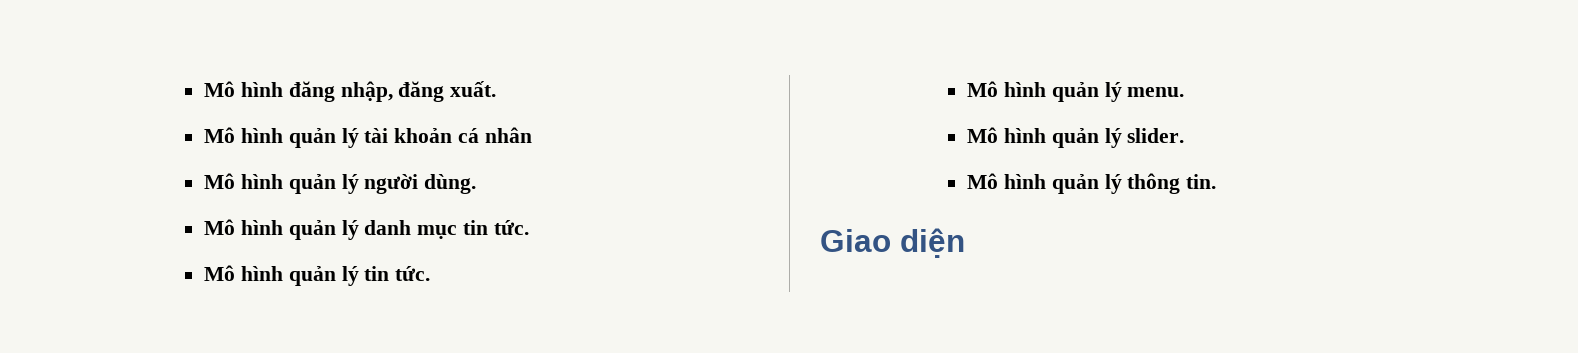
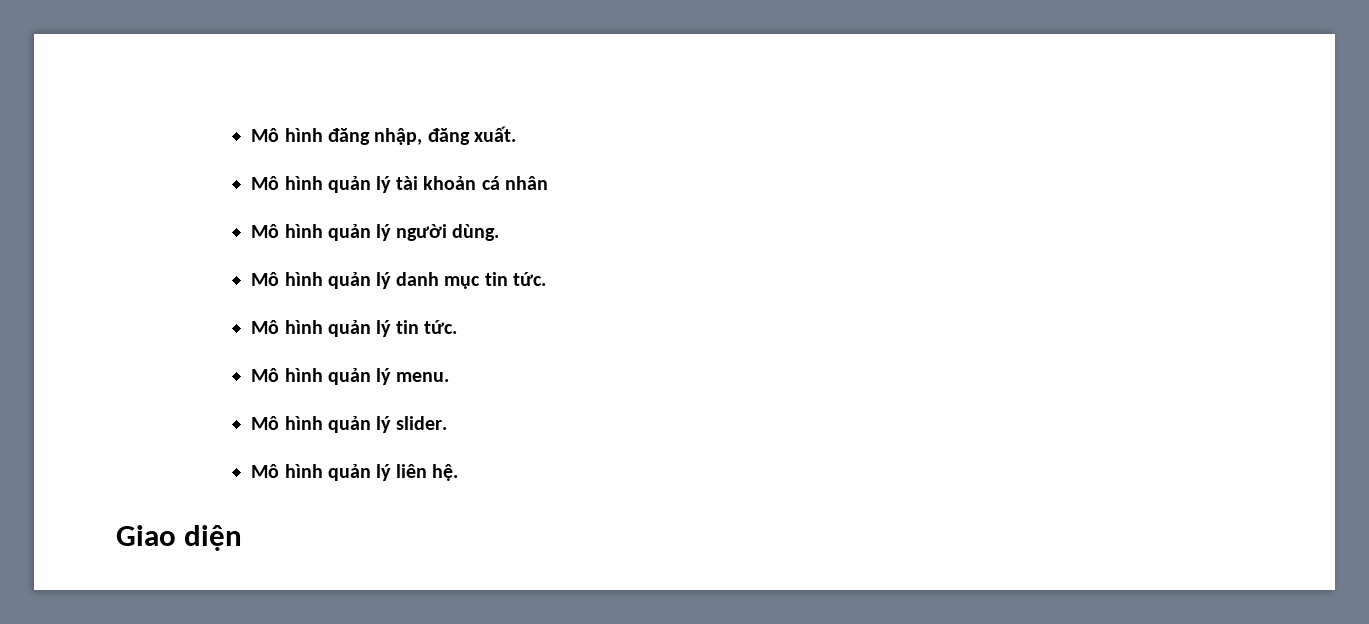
- Mô hình quản lý thông tin.
+ Mô hình quản lý liên hệ.

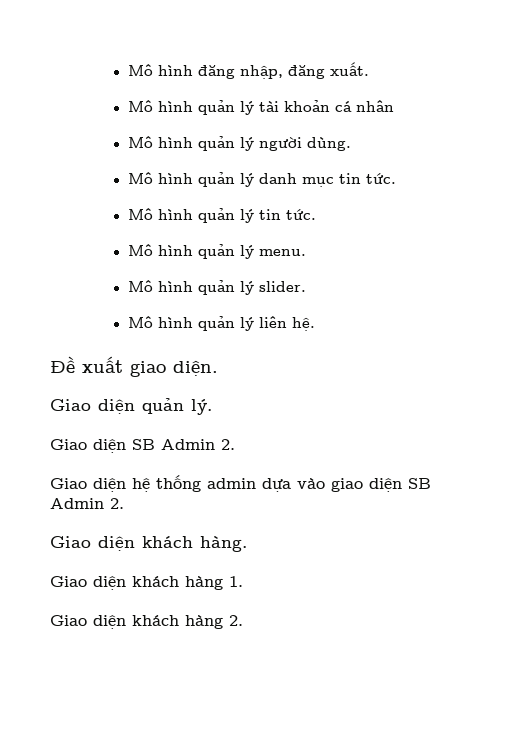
- Giao diện
+ Đề xuất giao diện.
+ Giao diện quản lý.
+ Giao diện SB Admin 2.
+ Giao diện hệ thống admin dựa vào giao diện SB Admin 2.
+ Giao diện khách hàng.
+ Giao diện khách hàng 1.
+ Giao diện khách hàng 2.

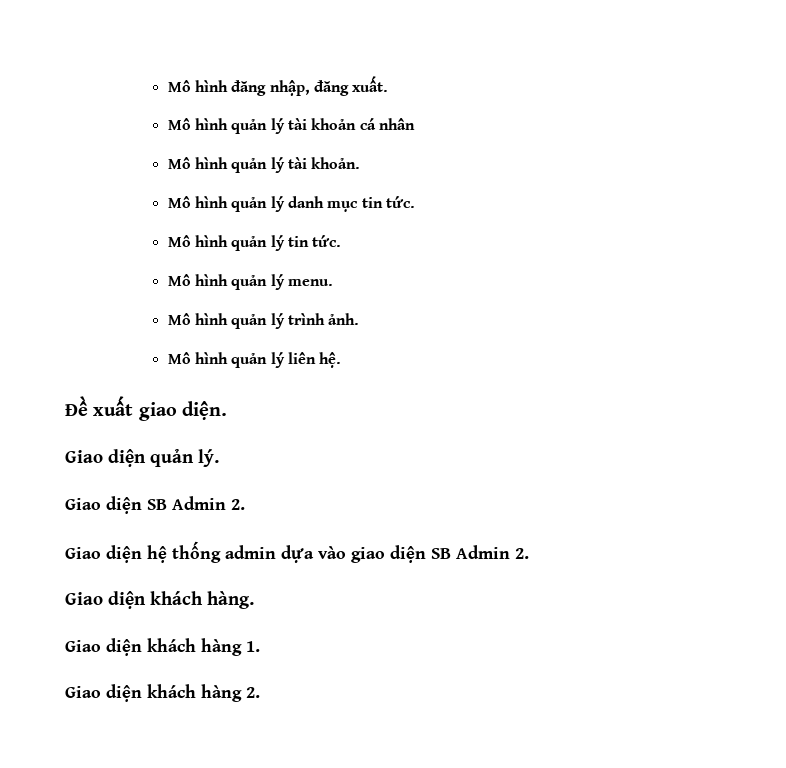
- Mô hình quản lý người dùng.
+ Mô hình quản lý tài khoản.
- Mô hình quản lý slider.
+ Mô hình quản lý trình ảnh.

